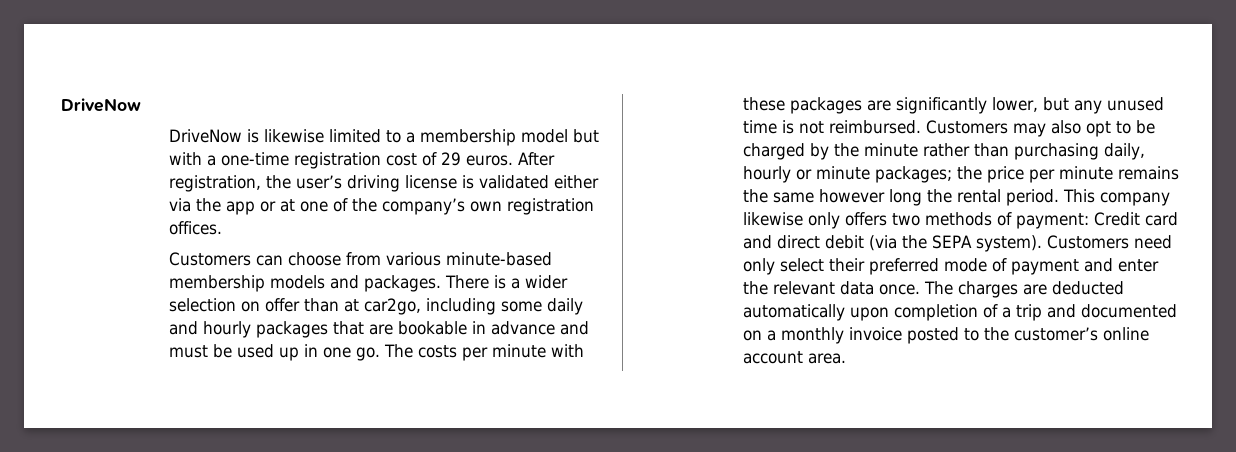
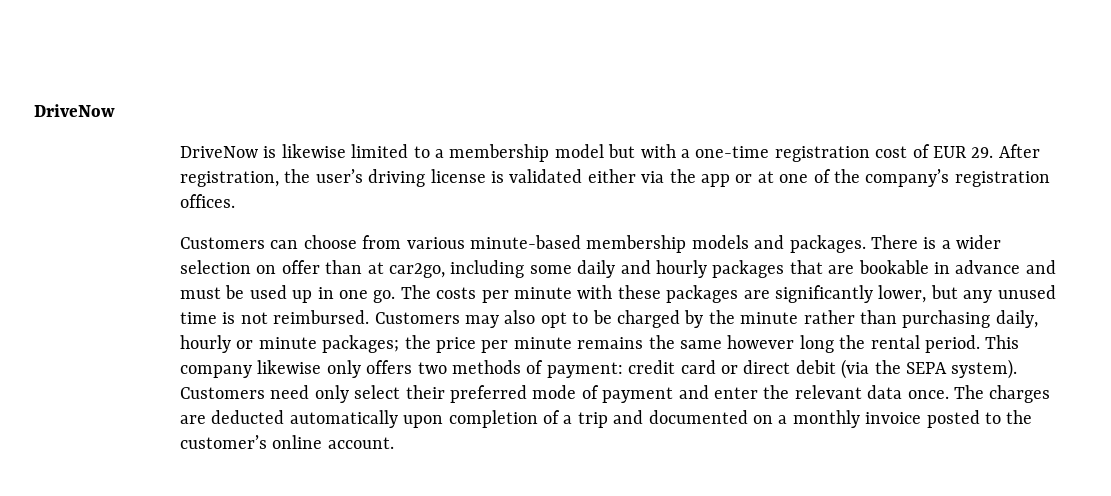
- DriveNow is likewise limited to a membership model but with a one-time registration cost of 29 euros. After registration, the user’s driving license is validated either via the app or at one of the company’s own registration offices.
+ DriveNow is likewise limited to a membership model but with a one-time registration cost of EUR 29. After registration, the user’s driving license is validated either via the app or at one of the company’s registration offices.
- This company likewise only offers two methods of payment: Credit card and direct debit (via the SEPA system).
+ This company likewise only offers two methods of payment: credit card or direct debit (via the SEPA system).
- The charges are deducted automatically upon completion of a trip and documented on a monthly invoice posted to the customer’s online account area.
+ The charges are deducted automatically upon completion of a trip and documented on a monthly invoice posted to the customer’s online account.

